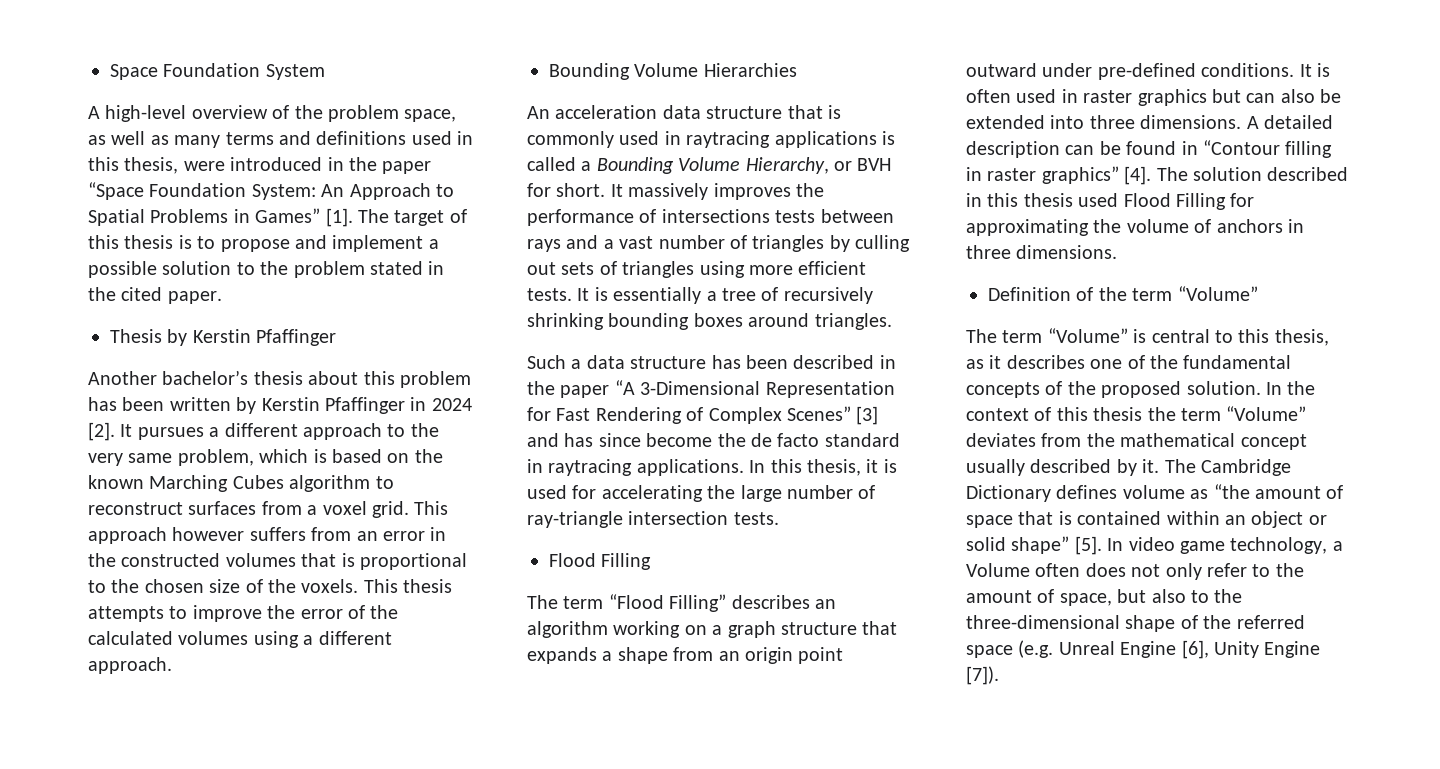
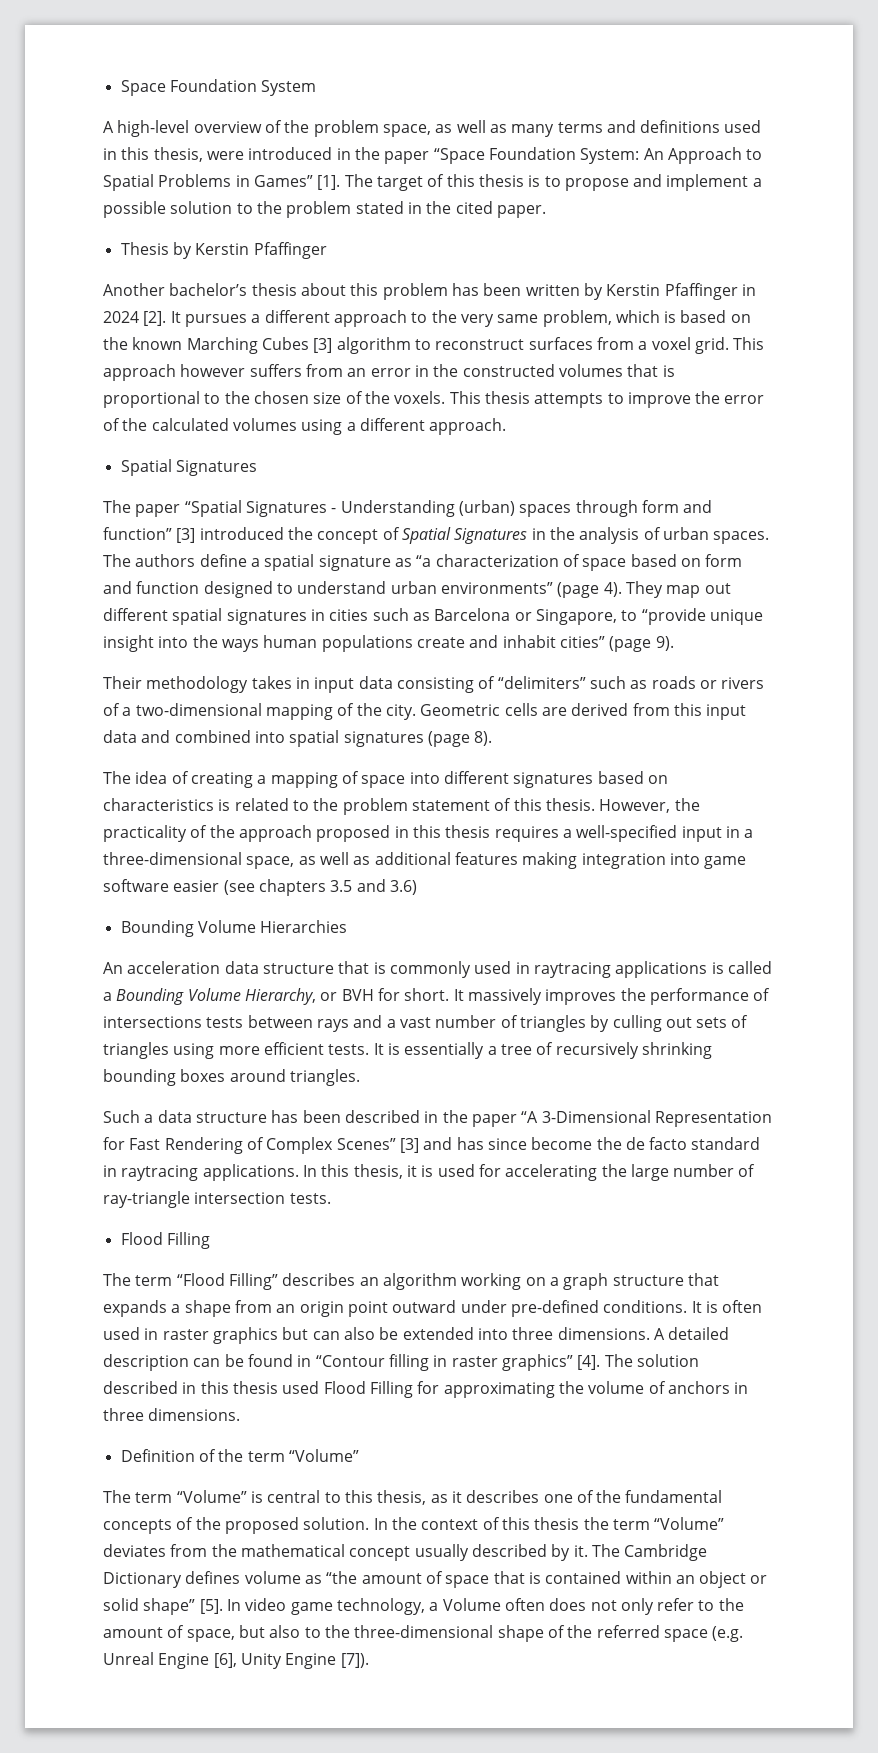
- It pursues a different approach to the very same problem, which is based on the known Marching Cubes algorithm to reconstruct surfaces from a voxel grid.
+ It pursues a different approach to the very same problem, which is based on the known Marching Cubes [3] algorithm to reconstruct surfaces from a voxel grid.
  This thesis attempts to improve the error of the calculated volumes using a different approach.
+ Spatial Signatures
+ The paper “Spatial Signatures - Understanding (urban) spaces through form and function” [3] introduced the concept of Spatial Signatures in the analysis of urban spaces. The authors define a spatial signature as “a characterization of space based on form and function designed to understand urban environments” (page 4). They map out different spatial signatures in cities such as Barcelona or Singapore, to “provide unique insight into the ways human populations create and inhabit cities” (page 9).
+ Their methodology takes in input data consisting of “delimiters” such as roads or rivers of a two-dimensional mapping of the city. Geometric cells are derived from this input data and combined into spatial signatures (page 8).
+ The idea of creating a mapping of space into different signatures based on characteristics is related to the problem statement of this thesis. However, the practicality of the approach proposed in this thesis requires a well-specified input in a three-dimensional space, as well as additional features making integration into game software easier (see chapters 3.5 and 3.6)

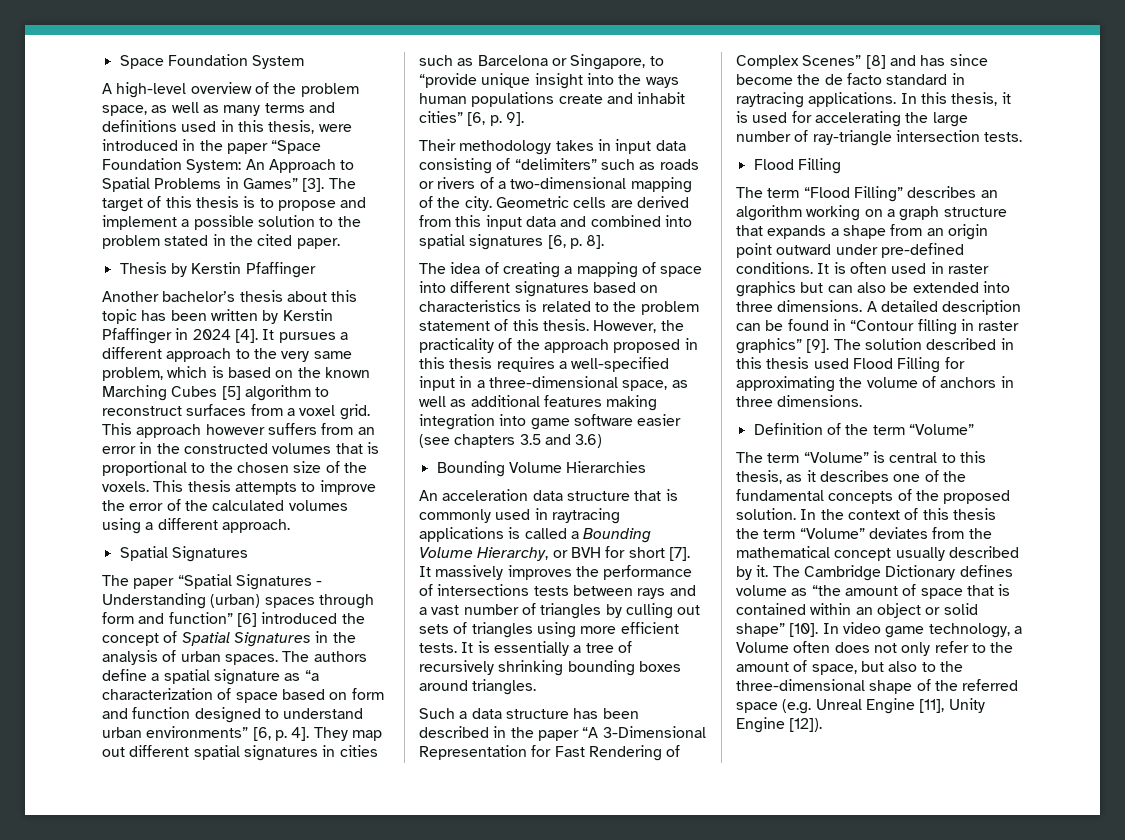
- A high-level overview of the problem space, as well as many terms and definitions used in this thesis, were introduced in the paper “Space Foundation System: An Approach to Spatial Problems in Games” [1].
+ A high-level overview of the problem space, as well as many terms and definitions used in this thesis, were introduced in the paper “Space Foundation System: An Approach to Spatial Problems in Games” [3].
- Another bachelor’s thesis about this problem has been written by Kerstin Pfaffinger in 2024 [2].
+ Another bachelor’s thesis about this topic has been written by Kerstin Pfaffinger in 2024 [4].
- It pursues a different approach to the very same problem, which is based on the known Marching Cubes [3] algorithm to reconstruct surfaces from a voxel grid.
+ It pursues a different approach to the very same problem, which is based on the known Marching Cubes [5] algorithm to reconstruct surfaces from a voxel grid.
- The paper “Spatial Signatures - Understanding (urban) spaces through form and function” [3] introduced the concept of Spatial Signatures in the analysis of urban spaces.
+ The paper “Spatial Signatures - Understanding (urban) spaces through form and function” [6] introduced the concept of Spatial Signatures in the analysis of urban spaces.
- The authors define a spatial signature as “a characterization of space based on form and function designed to understand urban environments” (page 4).
+ The authors define a spatial signature as “a characterization of space based on form and function designed to understand urban environments” [6, p. 4].
- They map out different spatial signatures in cities such as Barcelona or Singapore, to “provide unique insight into the ways human populations create and inhabit cities” (page 9).
+ They map out different spatial signatures in cities such as Barcelona or Singapore, to “provide unique insight into the ways human populations create and inhabit cities” [6, p. 9].
- Geometric cells are derived from this input data and combined into spatial signatures (page 8).
+ Geometric cells are derived from this input data and combined into spatial signatures [6, p. 8].
- An acceleration data structure that is commonly used in raytracing applications is called a Bounding Volume Hierarchy, or BVH for short.
+ An acceleration data structure that is commonly used in raytracing applications is called a Bounding Volume Hierarchy, or BVH for short [7].
- Such a data structure has been described in the paper “A 3-Dimensional Representation for Fast Rendering of Complex Scenes” [3] and has since become the de facto standard in raytracing applications.
+ Such a data structure has been described in the paper “A 3-Dimensional Representation for Fast Rendering of Complex Scenes” [8] and has since become the de facto standard in raytracing applications.
- A detailed description can be found in “Contour filling in raster graphics” [4].
+ A detailed description can be found in “Contour filling in raster graphics” [9].
- The Cambridge Dictionary defines volume as “the amount of space that is contained within an object or solid shape” [5].
+ The Cambridge Dictionary defines volume as “the amount of space that is contained within an object or solid shape” [10].
- In video game technology, a Volume often does not only refer to the amount of space, but also to the three-dimensional shape of the referred space (e.g. Unreal Engine [6], Unity Engine [7]).
+ In video game technology, a Volume often does not only refer to the amount of space, but also to the three-dimensional shape of the referred space (e.g. Unreal Engine [11], Unity Engine [12]).

